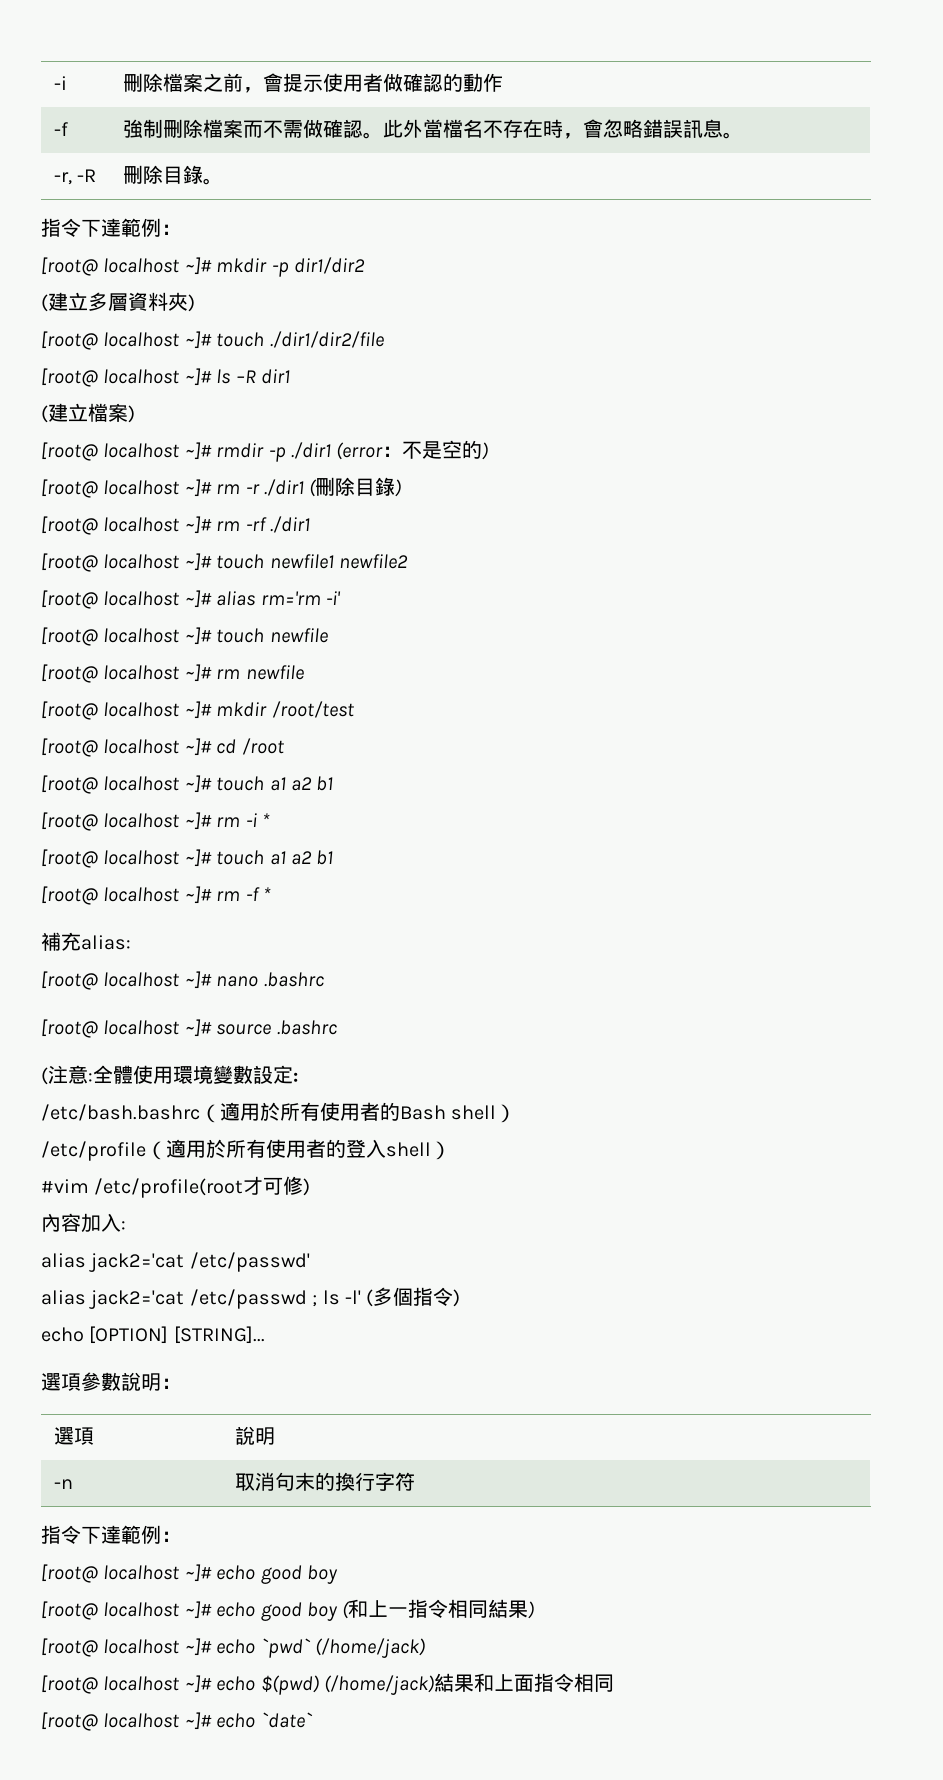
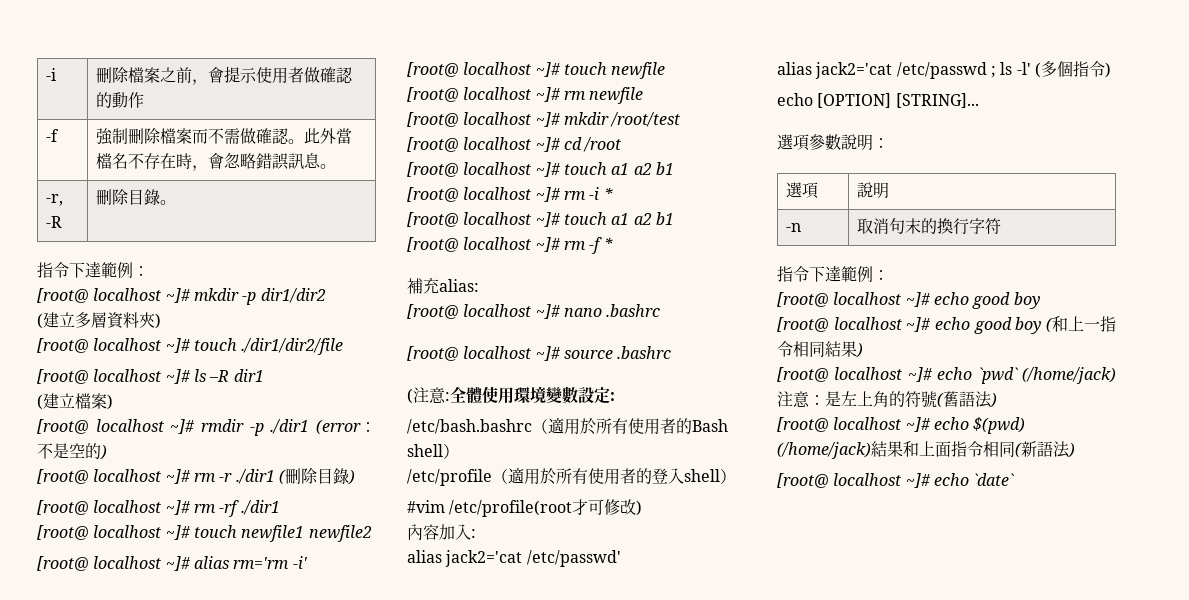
- #vim /etc/profile(root才可修)
+ #vim /etc/profile(root才可修改)
- [root@ localhost ~]# echo `pwd` (/home/jack)
+ [root@ localhost ~]# echo `pwd` (/home/jack)注意：是左上角的符號(舊語法)
- [root@ localhost ~]# echo $(pwd) (/home/jack)結果和上面指令相同
+ [root@ localhost ~]# echo $(pwd) (/home/jack)結果和上面指令相同(新語法)

